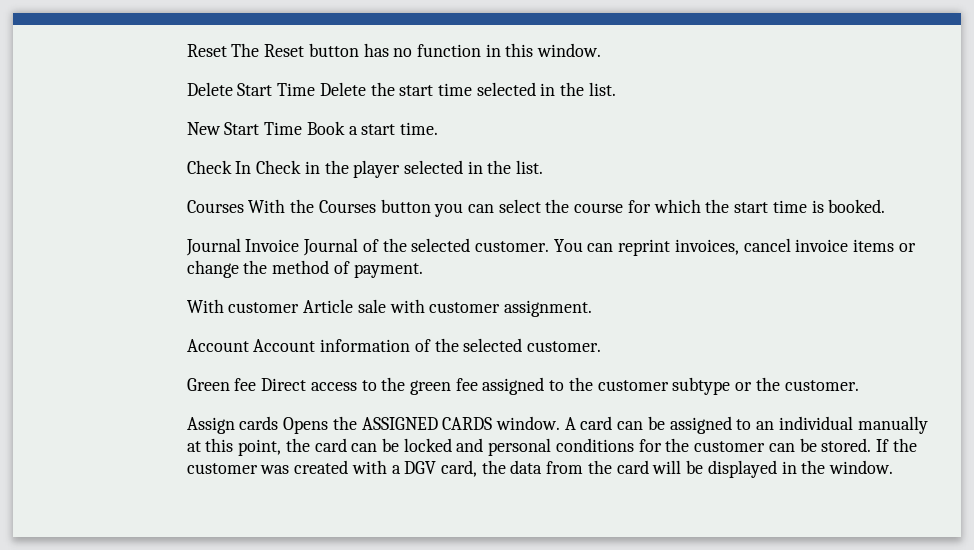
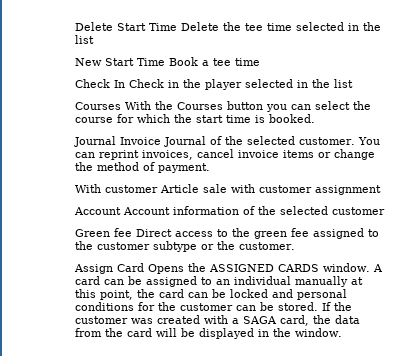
- Reset The Reset button has no function in this window.
- Delete Start Time Delete the start time selected in the list.
+ Delete Start Time Delete the tee time selected in the list
- New Start Time Book a start time.
+ New Start Time Book a tee time
- Check In Check in the player selected in the list.
+ Check In Check in the player selected in the list
- With customer Article sale with customer assignment.
+ With customer Article sale with customer assignment
- Account Account information of the selected customer.
+ Account Account information of the selected customer
- Assign cards Opens the ASSIGNED CARDS window.
+ Assign Card Opens the ASSIGNED CARDS window.
- If the customer was created with a DGV card, the data from the card will be displayed in the window.
+ If the customer was created with a SAGA card, the data from the card will be displayed in the window.

